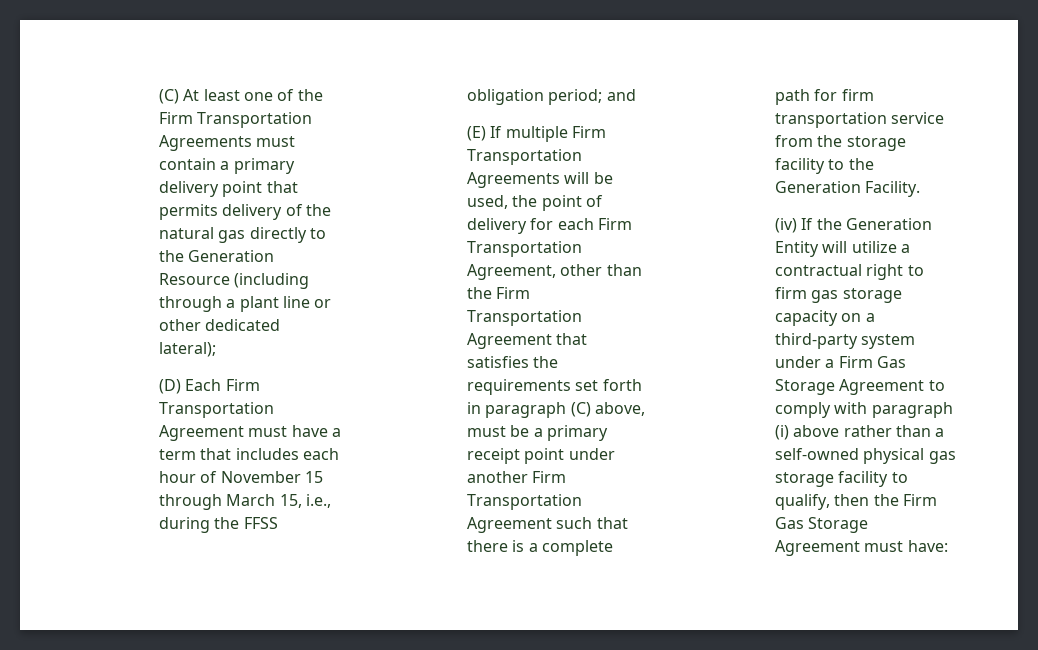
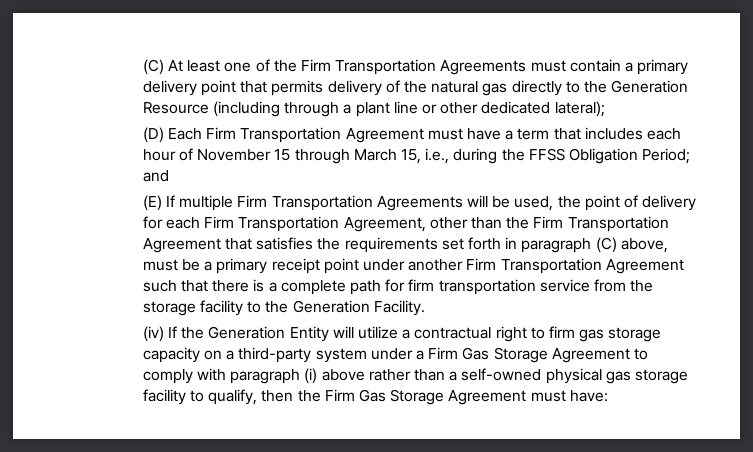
- (D) Each Firm Transportation Agreement must have a term that includes each hour of November 15 through March 15, i.e., during the FFSS obligation period; and
+ (D) Each Firm Transportation Agreement must have a term that includes each hour of November 15 through March 15, i.e., during the FFSS Obligation Period; and

